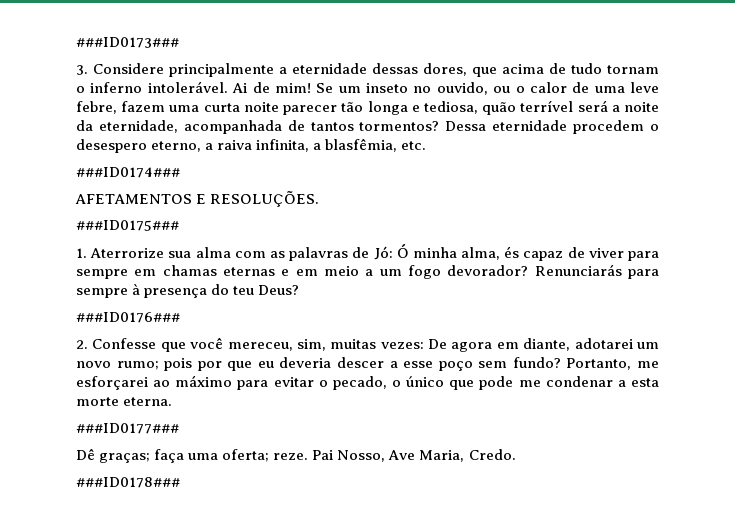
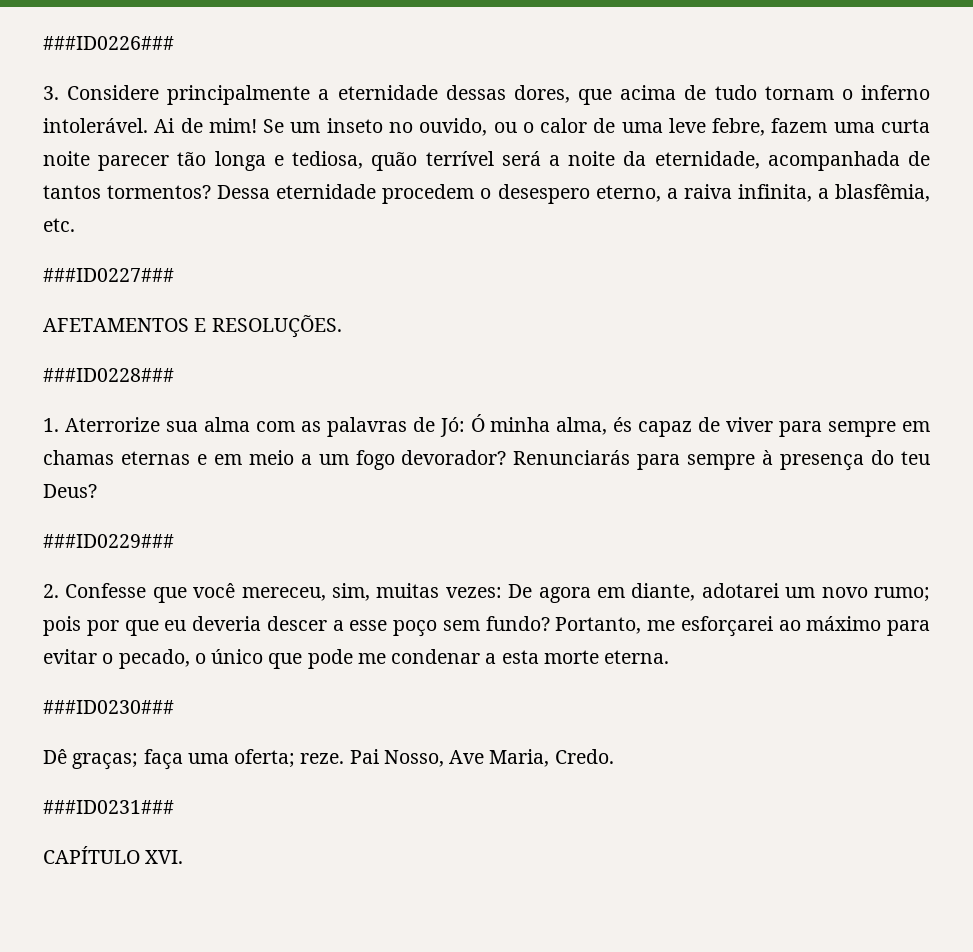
- ###ID0173###
+ ###ID0226###
- ###ID0174###
+ ###ID0227###
- ###ID0175###
+ ###ID0228###
- ###ID0176###
+ ###ID0229###
- ###ID0177###
+ ###ID0230###
- ###ID0178###
+ ###ID0231###
+ CAPÍTULO XVI.

